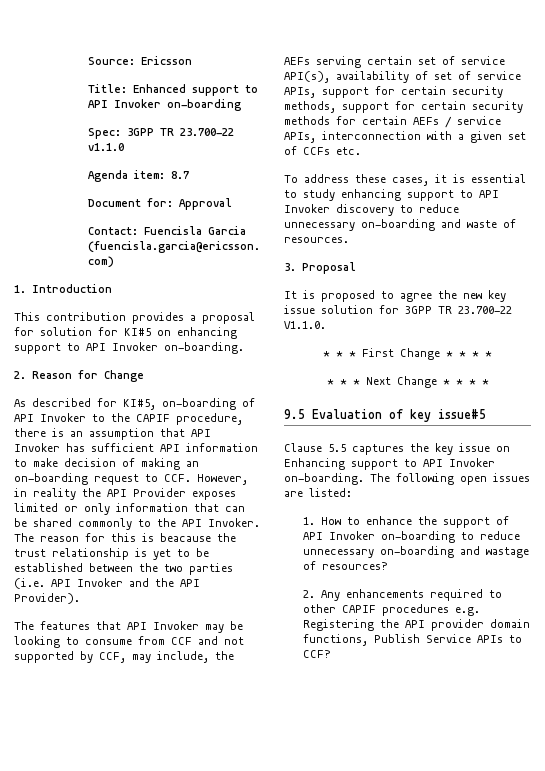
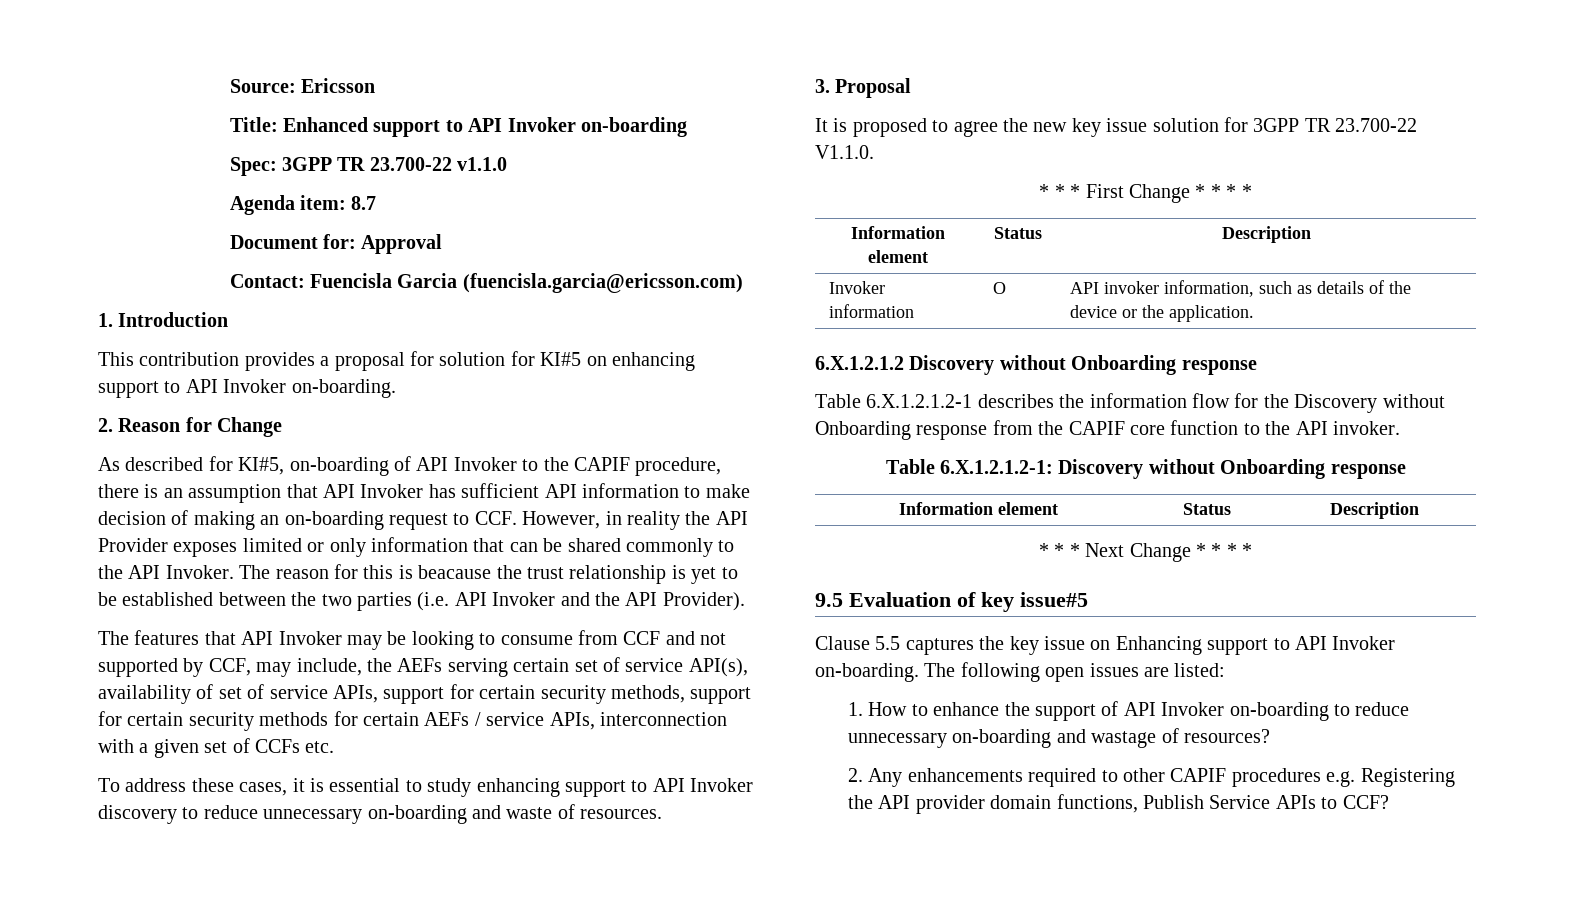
  * * * First Change * * * *
+ Information element | Status | Description
+ Invoker information | O | API invoker information, such as details of the device or the application.
+ 6.X.1.2.1.2 Discovery without Onboarding response
+ Table 6.X.1.2.1.2-1 describes the information flow for the Discovery without Onboarding response from the CAPIF core function to the API invoker.
+ Table 6.X.1.2.1.2-1: Discovery without Onboarding response
+ Information element | Status | Description

